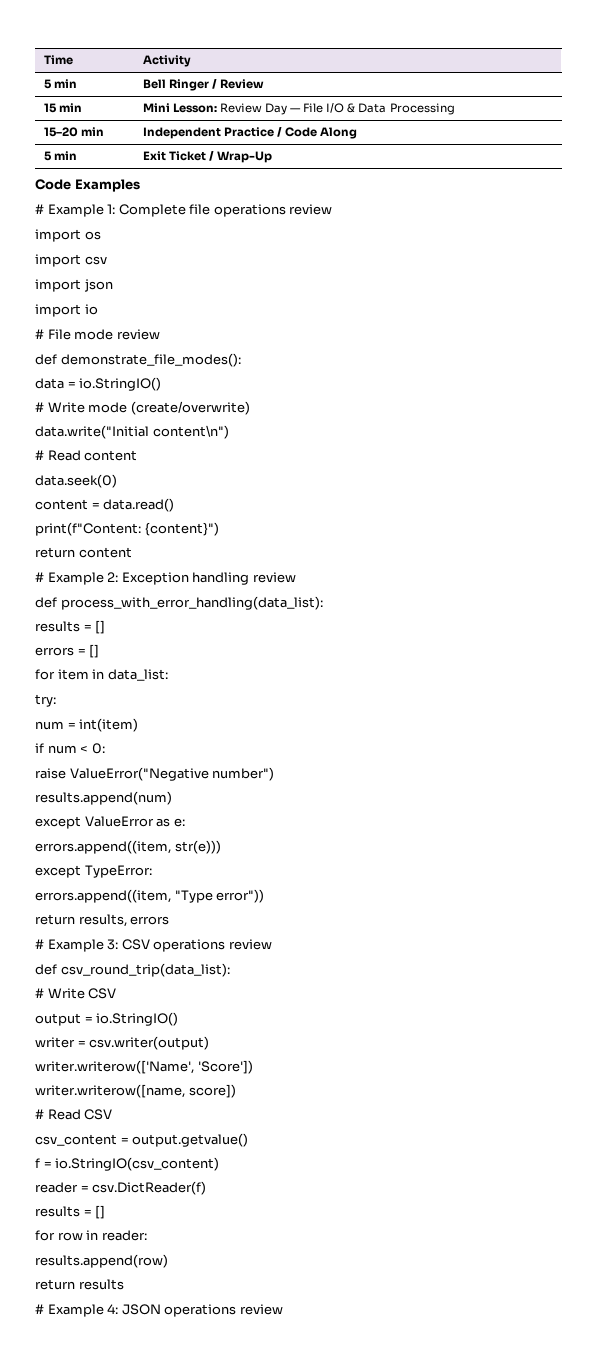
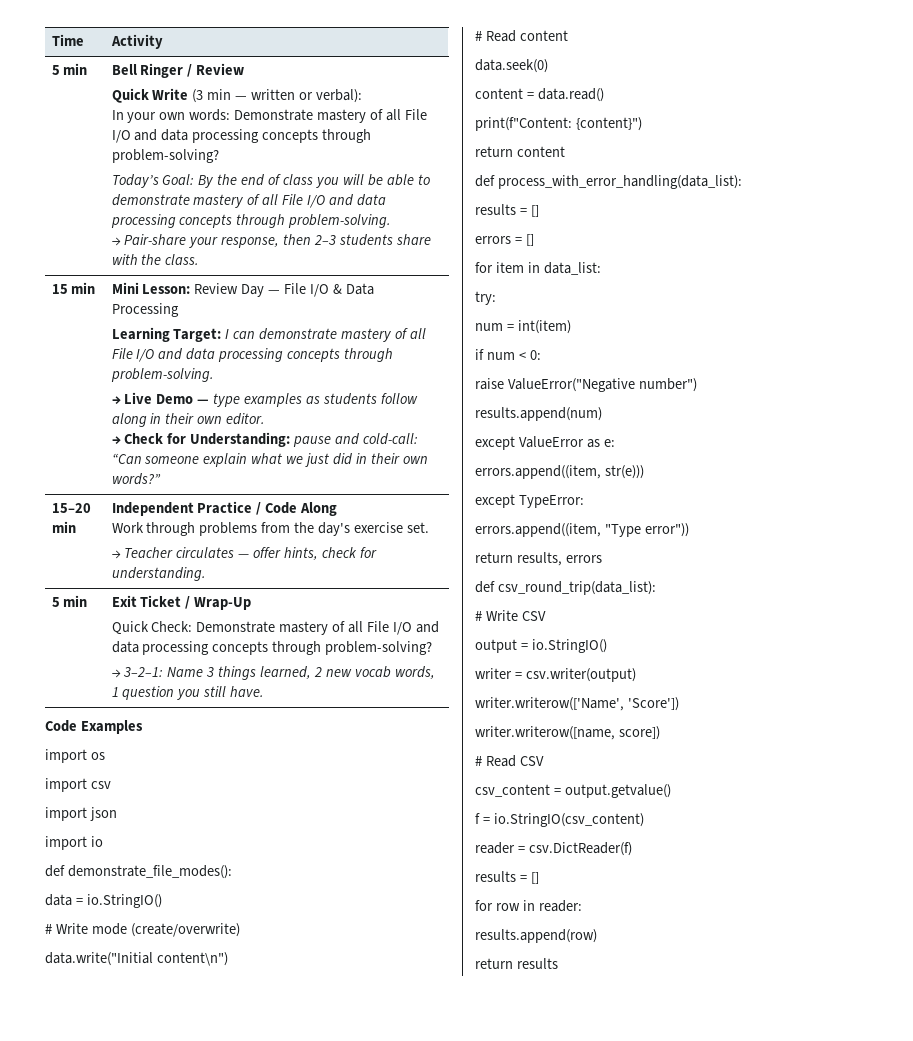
+ Quick Write (3 min — written or verbal):
+ In your own words: Demonstrate mastery of all File I/O and data processing concepts through problem-solving?
+ Today’s Goal: By the end of class you will be able to demonstrate mastery of all File I/O and data processing concepts through problem-solving.
+ → Pair-share your response, then 2–3 students share with the class.
+ Learning Target: I can demonstrate mastery of all File I/O and data processing concepts through problem-solving.
+ → Live Demo — type examples as students follow along in their own editor.
+ → Check for Understanding: pause and cold-call: “Can someone explain what we just did in their own words?”
  15–20 min | Independent Practice / Code Along
+ Work through problems from the day's exercise set.
+ → Teacher circulates — offer hints, check for understanding.
  5 min | Exit Ticket / Wrap-Up
+ Quick Check: Demonstrate mastery of all File I/O and data processing concepts through problem-solving?
+ → 3–2–1: Name 3 things learned, 2 new vocab words, 1 question you still have.
  Code Examples
- # Example 1: Complete file operations review
- # File mode review
- # Example 2: Exception handling review
- # Example 3: CSV operations review
- # Example 4: JSON operations review

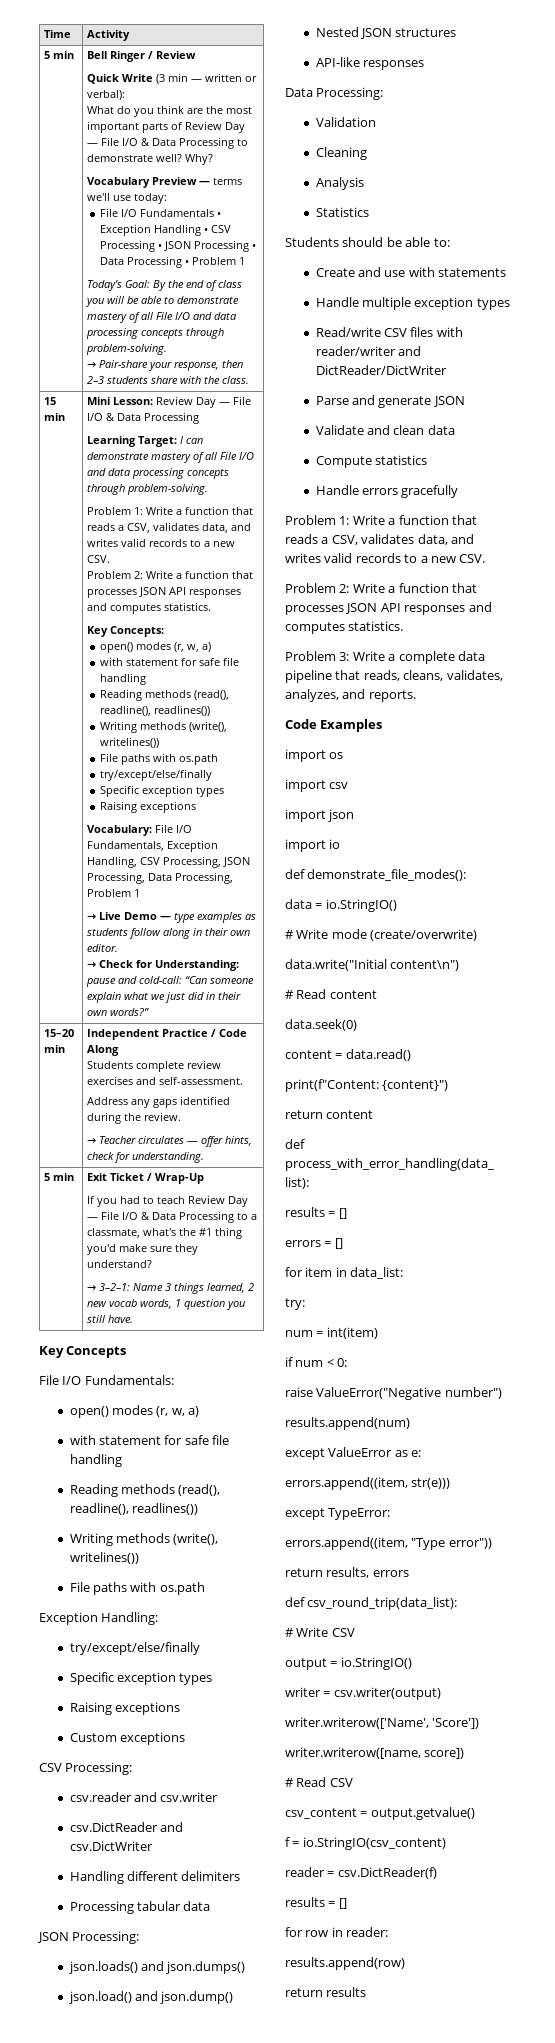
- In your own words: Demonstrate mastery of all File I/O and data processing concepts through problem-solving?
+ What do you think are the most important parts of Review Day — File I/O & Data Processing to demonstrate well? Why?
+ Vocabulary Preview — terms we'll use today:
+ File I/O Fundamentals • Exception Handling • CSV Processing • JSON Processing • Data Processing • Problem 1
  Learning Target: I can demonstrate mastery of all File I/O and data processing concepts through problem-solving.
+ Problem 1: Write a function that reads a CSV, validates data, and writes valid records to a new CSV.
+ Problem 2: Write a function that processes JSON API responses and computes statistics.
+ Key Concepts:
+ open() modes (r, w, a)
+ with statement for safe file handling
+ Reading methods (read(), readline(), readlines())
+ Writing methods (write(), writelines())
+ File paths with os.path
+ try/except/else/finally
+ Specific exception types
+ Raising exceptions
+ Vocabulary: File I/O Fundamentals, Exception Handling, CSV Processing, JSON Processing, Data Processing, Problem 1
  15–20 min | Independent Practice / Code Along
- Work through problems from the day's exercise set.
+ Students complete review exercises and self-assessment.
+ Address any gaps identified during the review.
- Quick Check: Demonstrate mastery of all File I/O and data processing concepts through problem-solving?
+ If you had to teach Review Day — File I/O & Data Processing to a classmate, what's the #1 thing you'd make sure they understand?
+ Key Concepts
+ File I/O Fundamentals:
+ open() modes (r, w, a)
+ with statement for safe file handling
+ Reading methods (read(), readline(), readlines())
+ Writing methods (write(), writelines())
+ File paths with os.path
+ Exception Handling:
+ try/except/else/finally
+ Specific exception types
+ Raising exceptions
+ Custom exceptions
+ CSV Processing:
+ csv.reader and csv.writer
+ csv.DictReader and csv.DictWriter
+ Handling different delimiters
+ Processing tabular data
+ JSON Processing:
+ json.loads() and json.dumps()
+ json.load() and json.dump()
+ Nested JSON structures
+ API-like responses
+ Data Processing:
+ Validation
+ Cleaning
+ Analysis
+ Statistics
+ Students should be able to:
+ Create and use with statements
+ Handle multiple exception types
+ Read/write CSV files with reader/writer and DictReader/DictWriter
+ Parse and generate JSON
+ Validate and clean data
+ Compute statistics
+ Handle errors gracefully
+ Problem 1: Write a function that reads a CSV, validates data, and writes valid records to a new CSV.
+ Problem 2: Write a function that processes JSON API responses and computes statistics.
+ Problem 3: Write a complete data pipeline that reads, cleans, validates, analyzes, and reports.

